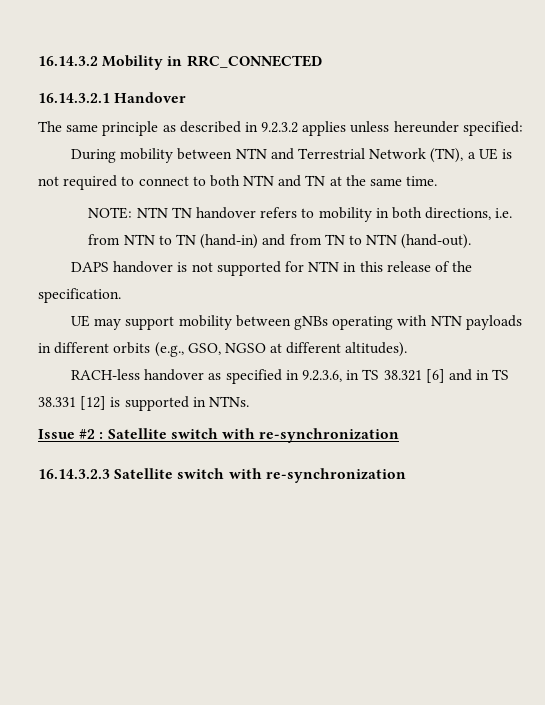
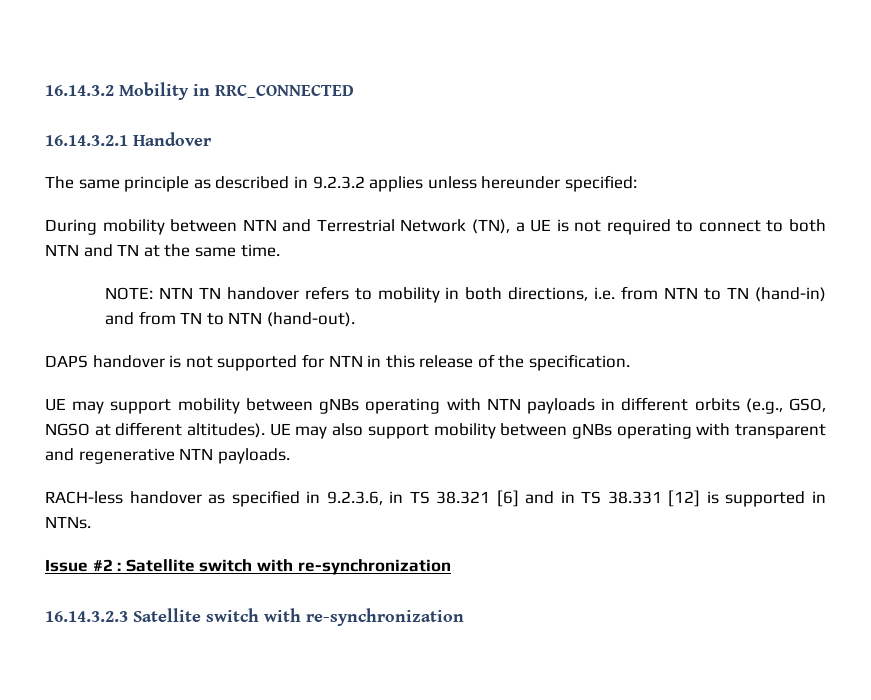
+ UE may also support mobility between gNBs operating with transparent and regenerative NTN payloads.

